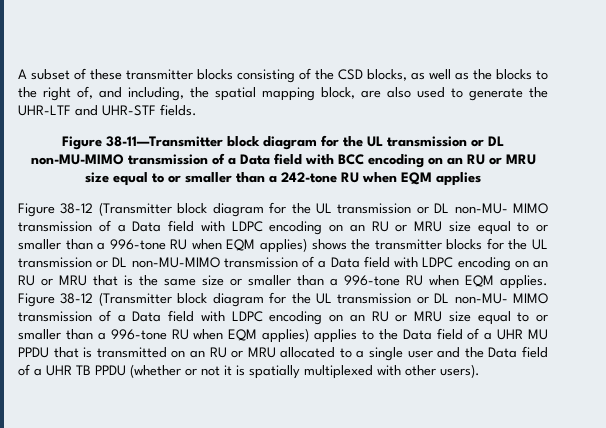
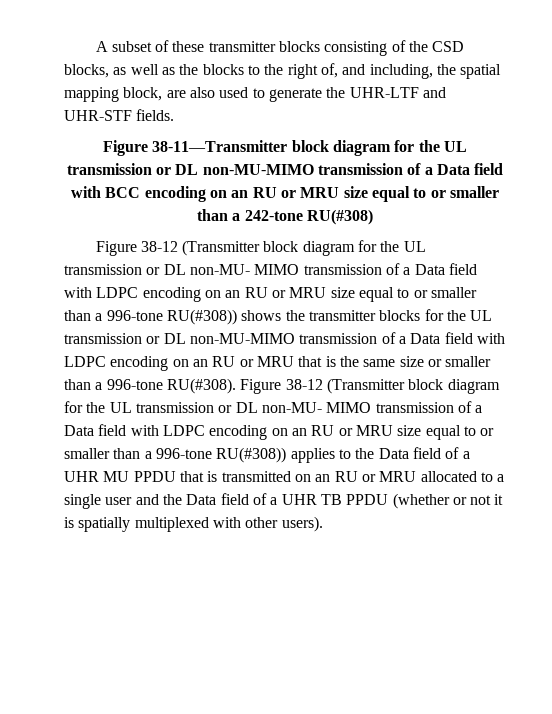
- Figure 38-11—Transmitter block diagram for the UL transmission or DL non-MU-MIMO transmission of a Data field with BCC encoding on an RU or MRU size equal to or smaller than a 242-tone RU when EQM applies
+ Figure 38-11—Transmitter block diagram for the UL transmission or DL non-MU-MIMO transmission of a Data field with BCC encoding on an RU or MRU size equal to or smaller than a 242-tone RU(#308)
- Figure 38-12 (Transmitter block diagram for the UL transmission or DL non-MU- MIMO transmission of a Data field with LDPC encoding on an RU or MRU size equal to or smaller than a 996-tone RU when EQM applies) shows the transmitter blocks for the UL transmission or DL non-MU-MIMO transmission of a Data field with LDPC encoding on an RU or MRU that is the same size or smaller than a 996-tone RU when EQM applies.
+ Figure 38-12 (Transmitter block diagram for the UL transmission or DL non-MU- MIMO transmission of a Data field with LDPC encoding on an RU or MRU size equal to or smaller than a 996-tone RU(#308)) shows the transmitter blocks for the UL transmission or DL non-MU-MIMO transmission of a Data field with LDPC encoding on an RU or MRU that is the same size or smaller than a 996-tone RU(#308).
- Figure 38-12 (Transmitter block diagram for the UL transmission or DL non-MU- MIMO transmission of a Data field with LDPC encoding on an RU or MRU size equal to or smaller than a 996-tone RU when EQM applies) applies to the Data field of a UHR MU PPDU that is transmitted on an RU or MRU allocated to a single user and the Data field of a UHR TB PPDU (whether or not it is spatially multiplexed with other users).
+ Figure 38-12 (Transmitter block diagram for the UL transmission or DL non-MU- MIMO transmission of a Data field with LDPC encoding on an RU or MRU size equal to or smaller than a 996-tone RU(#308)) applies to the Data field of a UHR MU PPDU that is transmitted on an RU or MRU allocated to a single user and the Data field of a UHR TB PPDU (whether or not it is spatially multiplexed with other users).

